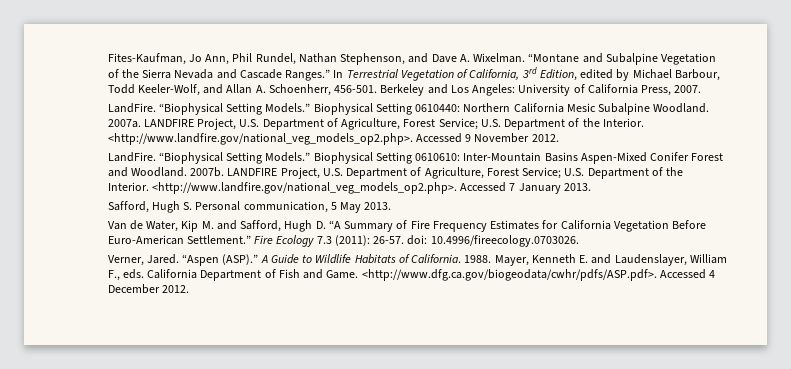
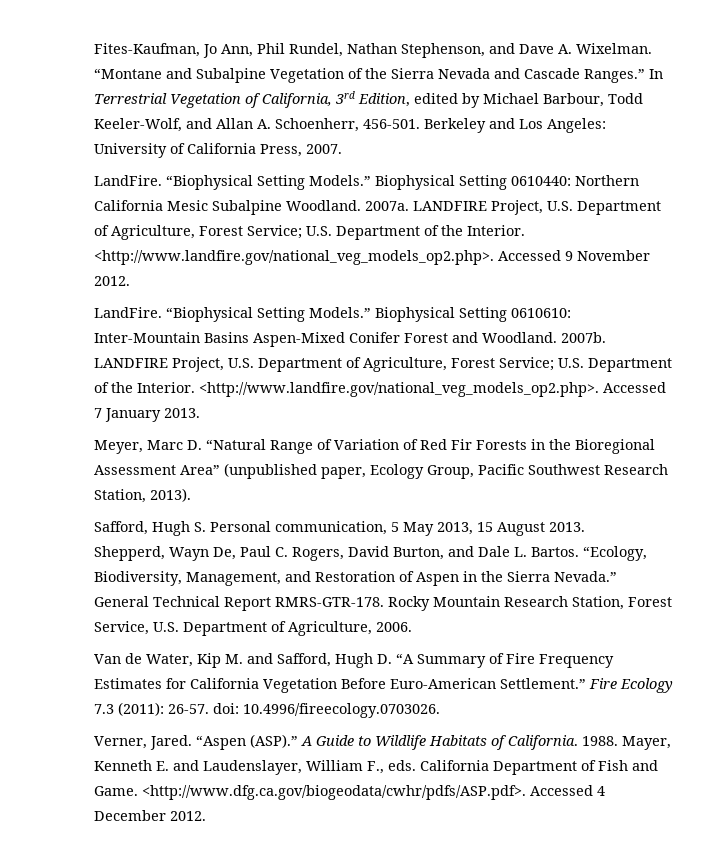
+ Meyer, Marc D. “Natural Range of Variation of Red Fir Forests in the Bioregional Assessment Area” (unpublished paper, Ecology Group, Pacific Southwest Research Station, 2013).
- Safford, Hugh S. Personal communication, 5 May 2013.
+ Safford, Hugh S. Personal communication, 5 May 2013, 15 August 2013.
+ Shepperd, Wayn De, Paul C. Rogers, David Burton, and Dale L. Bartos. “Ecology, Biodiversity, Management, and Restoration of Aspen in the Sierra Nevada.” General Technical Report RMRS-GTR-178. Rocky Mountain Research Station, Forest Service, U.S. Department of Agriculture, 2006.

